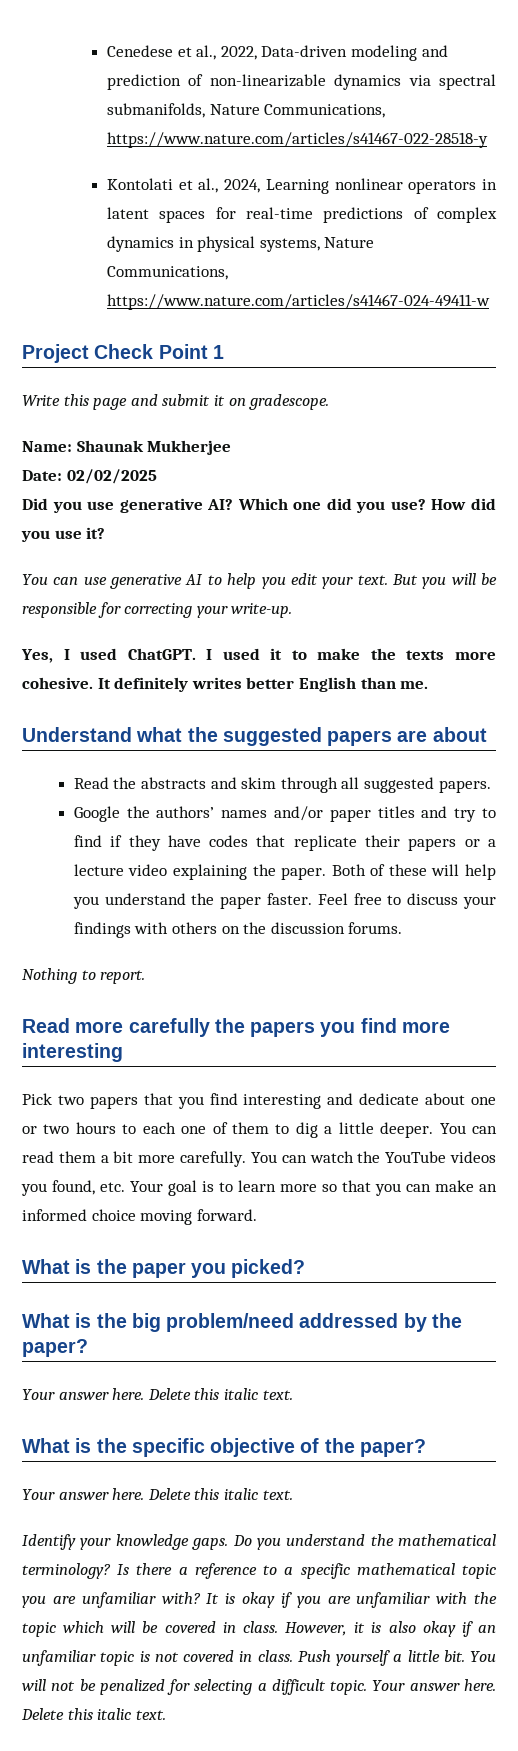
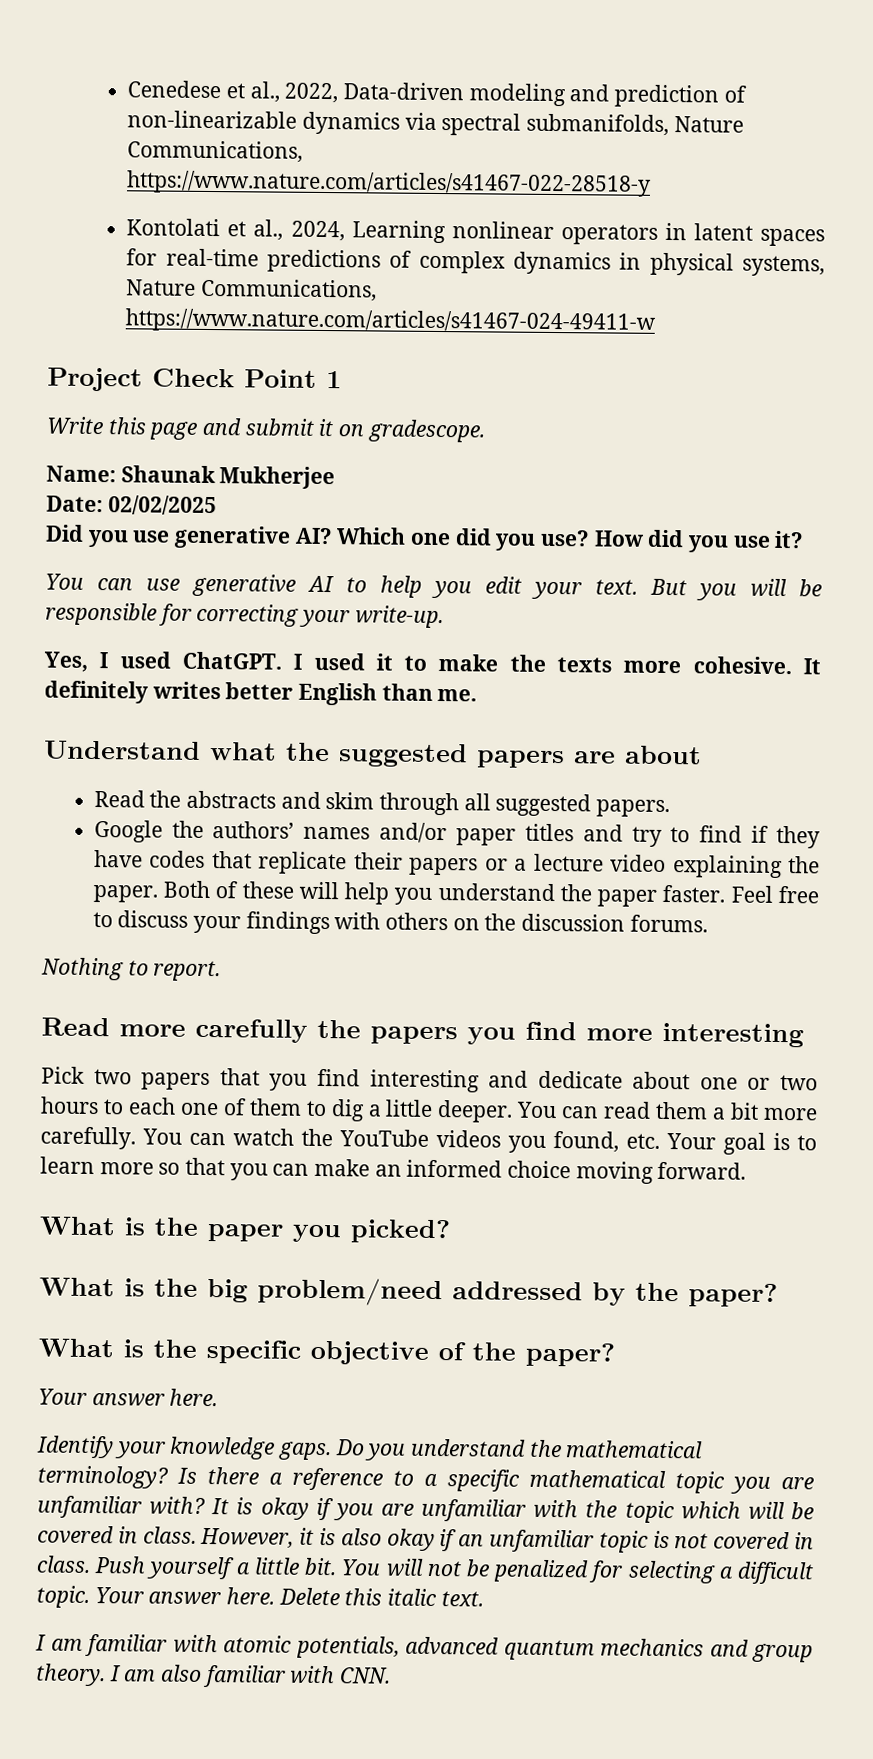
  What is the big problem/need addressed by the paper?
- Your answer here. Delete this italic text.
  What is the specific objective of the paper?
- Your answer here. Delete this italic text.
+ Your answer here.
+ I am familiar with atomic potentials, advanced quantum mechanics and group theory. I am also familiar with CNN.

